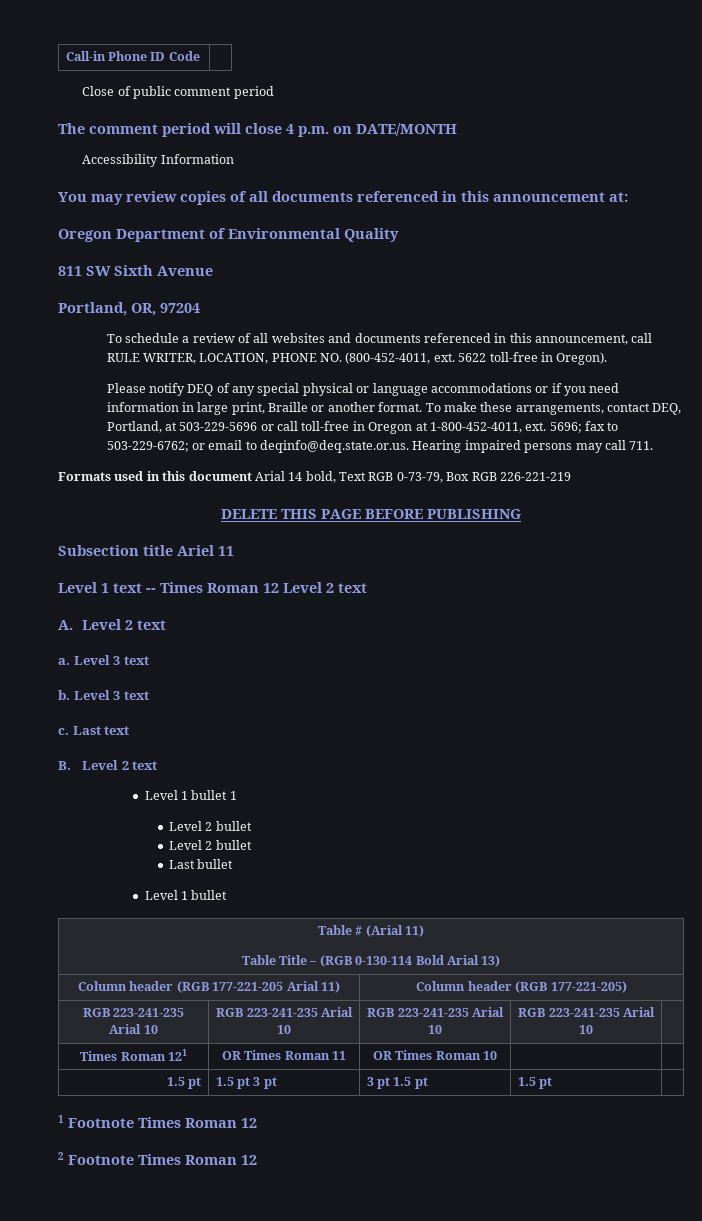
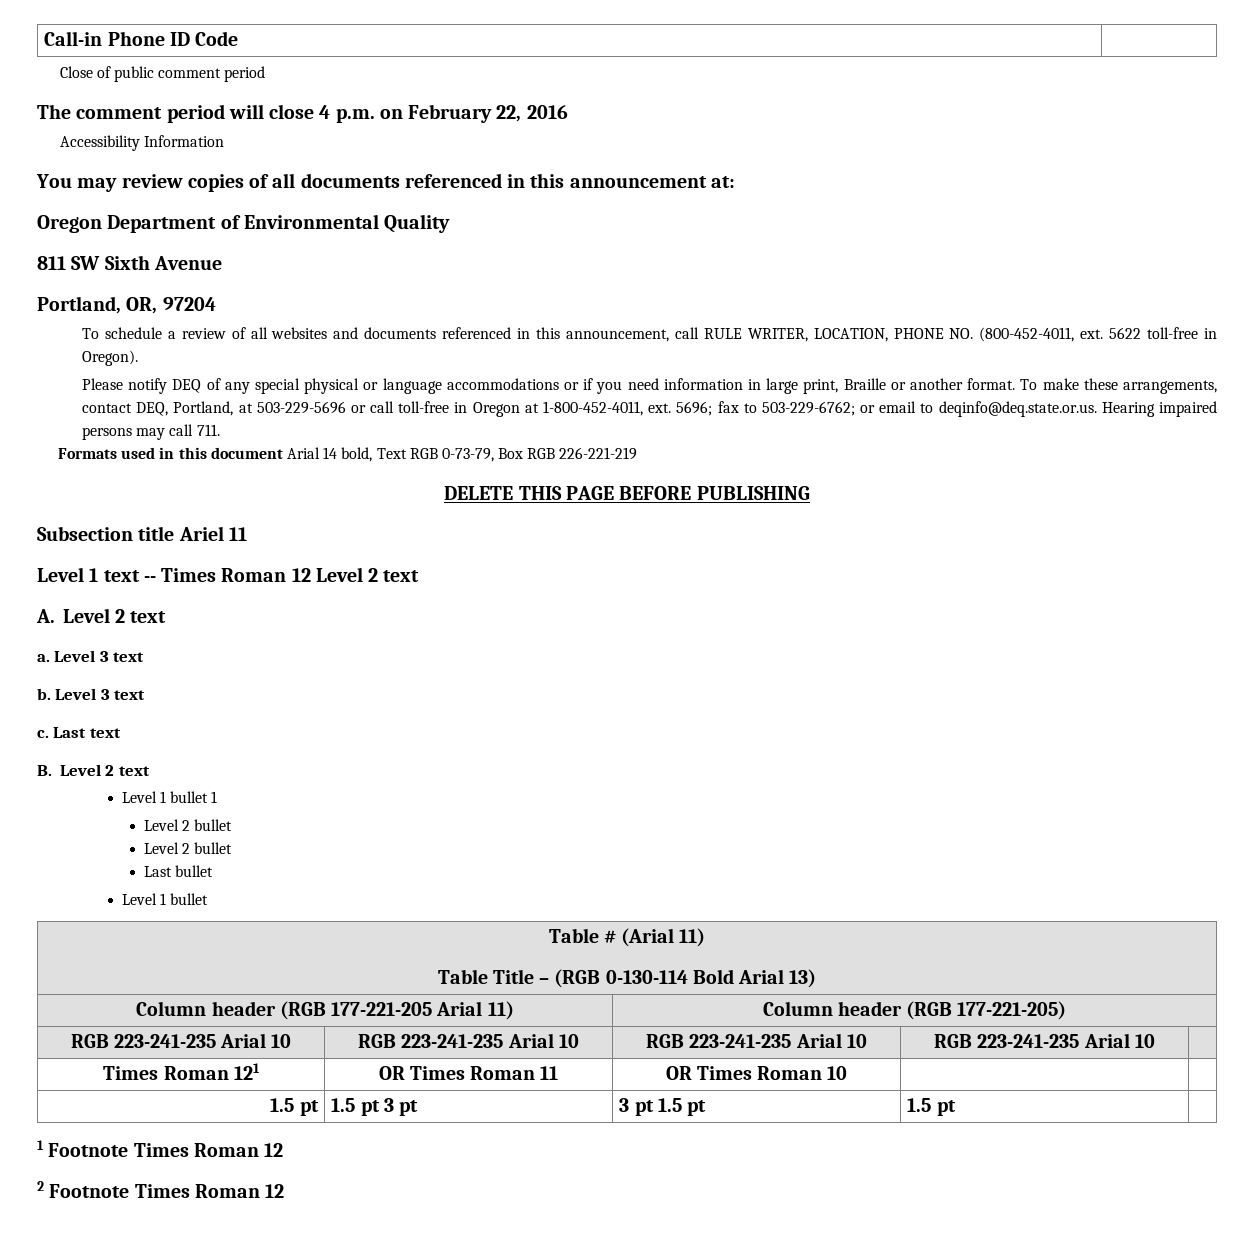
- The comment period will close 4 p.m. on DATE/MONTH
+ The comment period will close 4 p.m. on February 22, 2016

